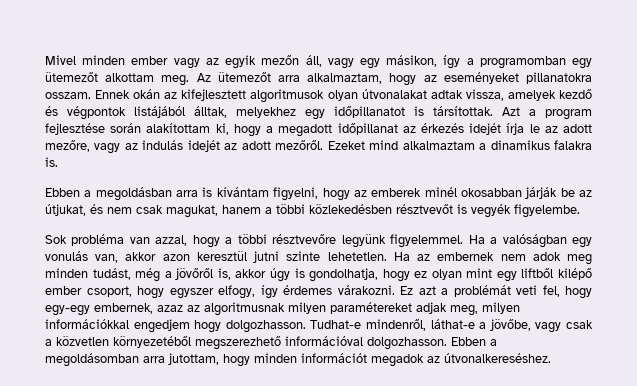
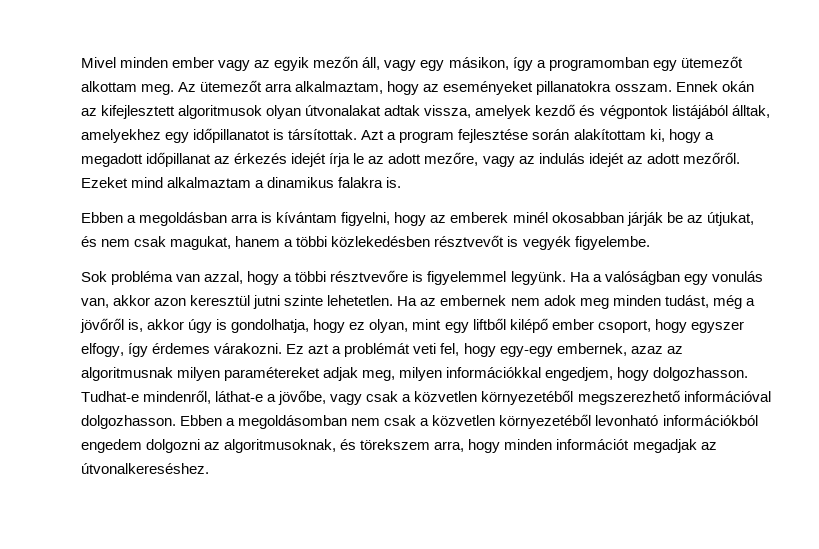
- Ennek okán az kifejlesztett algoritmusok olyan útvonalakat adtak vissza, amelyek kezdő és végpontok listájából álltak, melyekhez egy időpillanatot is társítottak.
+ Ennek okán az kifejlesztett algoritmusok olyan útvonalakat adtak vissza, amelyek kezdő és végpontok listájából álltak, amelyekhez egy időpillanatot is társítottak.
- Sok probléma van azzal, hogy a többi résztvevőre legyünk figyelemmel.
+ Sok probléma van azzal, hogy a többi résztvevőre is figyelemmel legyünk.
- Ha az embernek nem adok meg minden tudást, még a jövőről is, akkor úgy is gondolhatja, hogy ez olyan mint egy liftből kilépő ember csoport, hogy egyszer elfogy, így érdemes várakozni.
+ Ha az embernek nem adok meg minden tudást, még a jövőről is, akkor úgy is gondolhatja, hogy ez olyan, mint egy liftből kilépő ember csoport, hogy egyszer elfogy, így érdemes várakozni.
- Ez azt a problémát veti fel, hogy egy-egy embernek, azaz az algoritmusnak milyen paramétereket adjak meg, milyen információkkal engedjem hogy dolgozhasson.
+ Ez azt a problémát veti fel, hogy egy-egy embernek, azaz az algoritmusnak milyen paramétereket adjak meg, milyen információkkal engedjem, hogy dolgozhasson.
- Ebben a megoldásomban arra jutottam, hogy minden információt megadok az útvonalkereséshez.
+ Ebben a megoldásomban nem csak a közvetlen környezetéből levonható információkból engedem dolgozni az algoritmusoknak, és törekszem arra, hogy minden információt megadjak az útvonalkereséshez.

